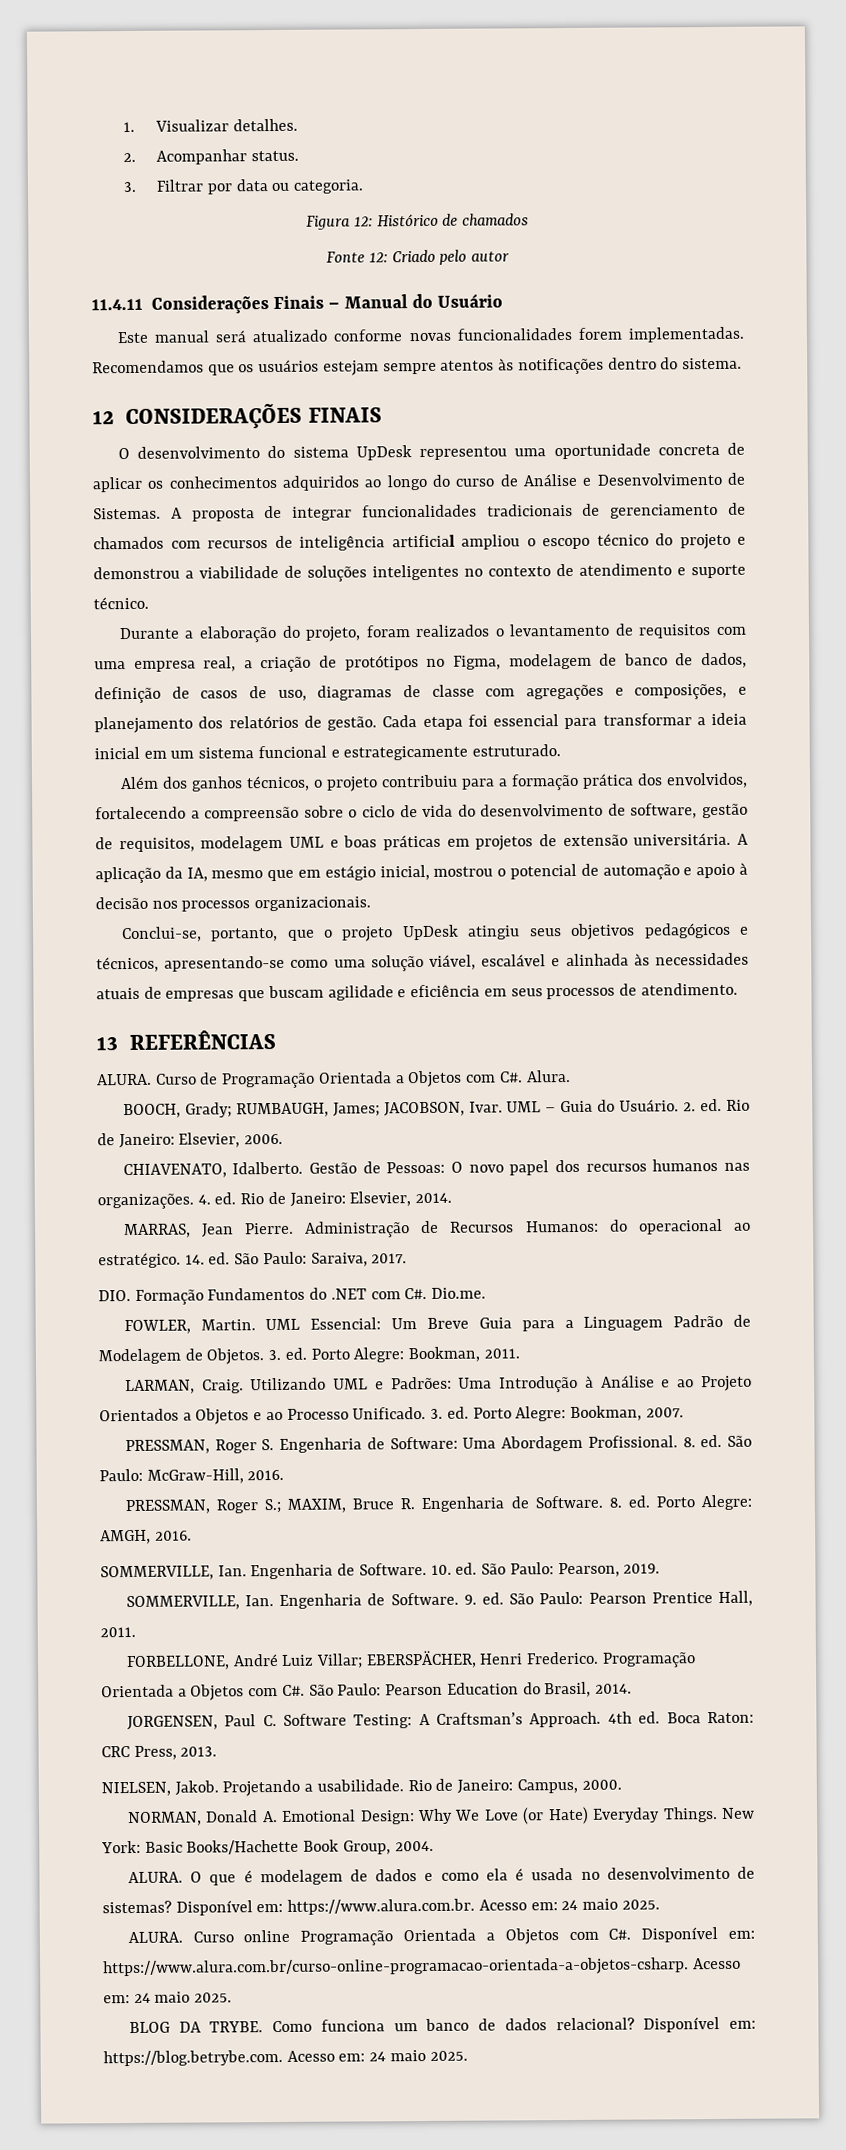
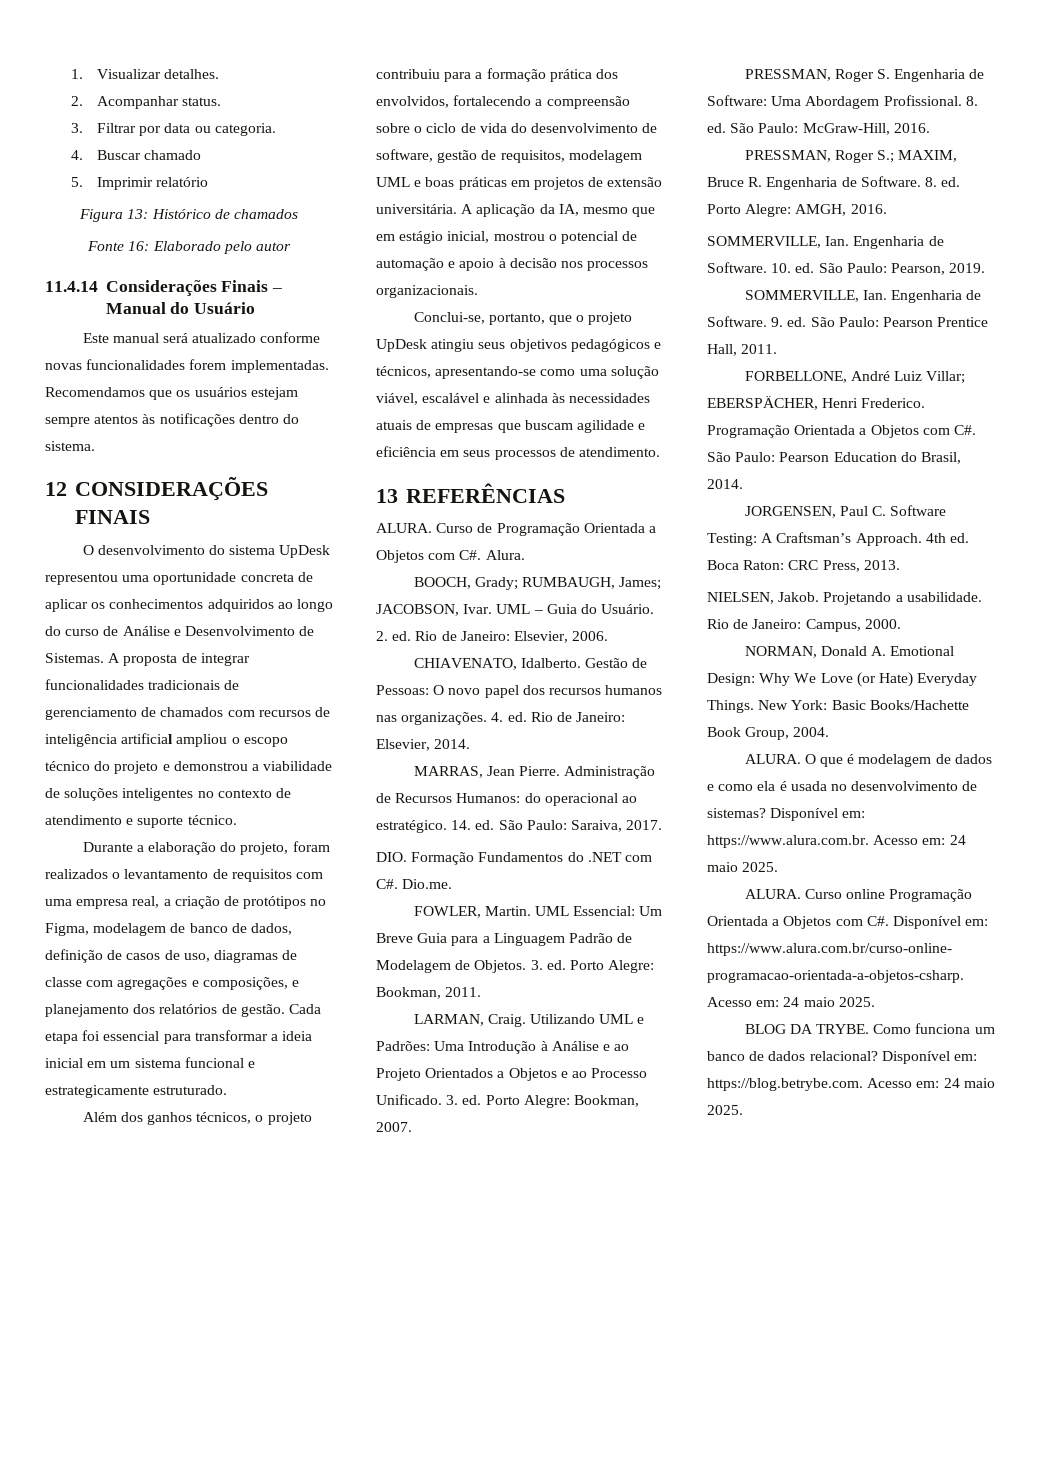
+ 4. Buscar chamado
+ 5. Imprimir relatório
- Figura 12: Histórico de chamados
+ Figura 13: Histórico de chamados
- Fonte 12: Criado pelo autor
+ Fonte 16: Elaborado pelo autor
- 11.4.11 Considerações Finais – Manual do Usuário
+ 11.4.14 Considerações Finais – Manual do Usuário

